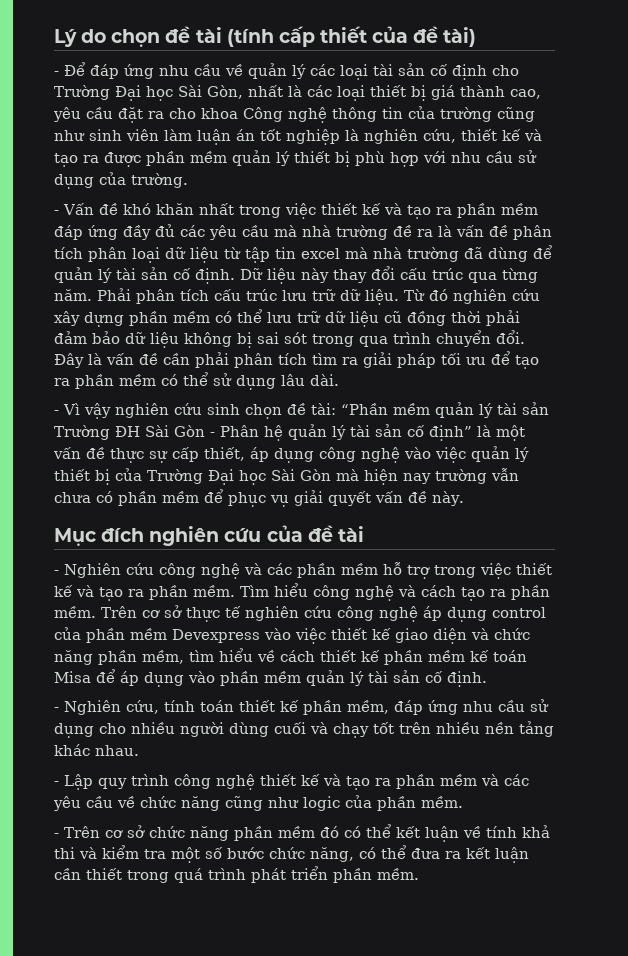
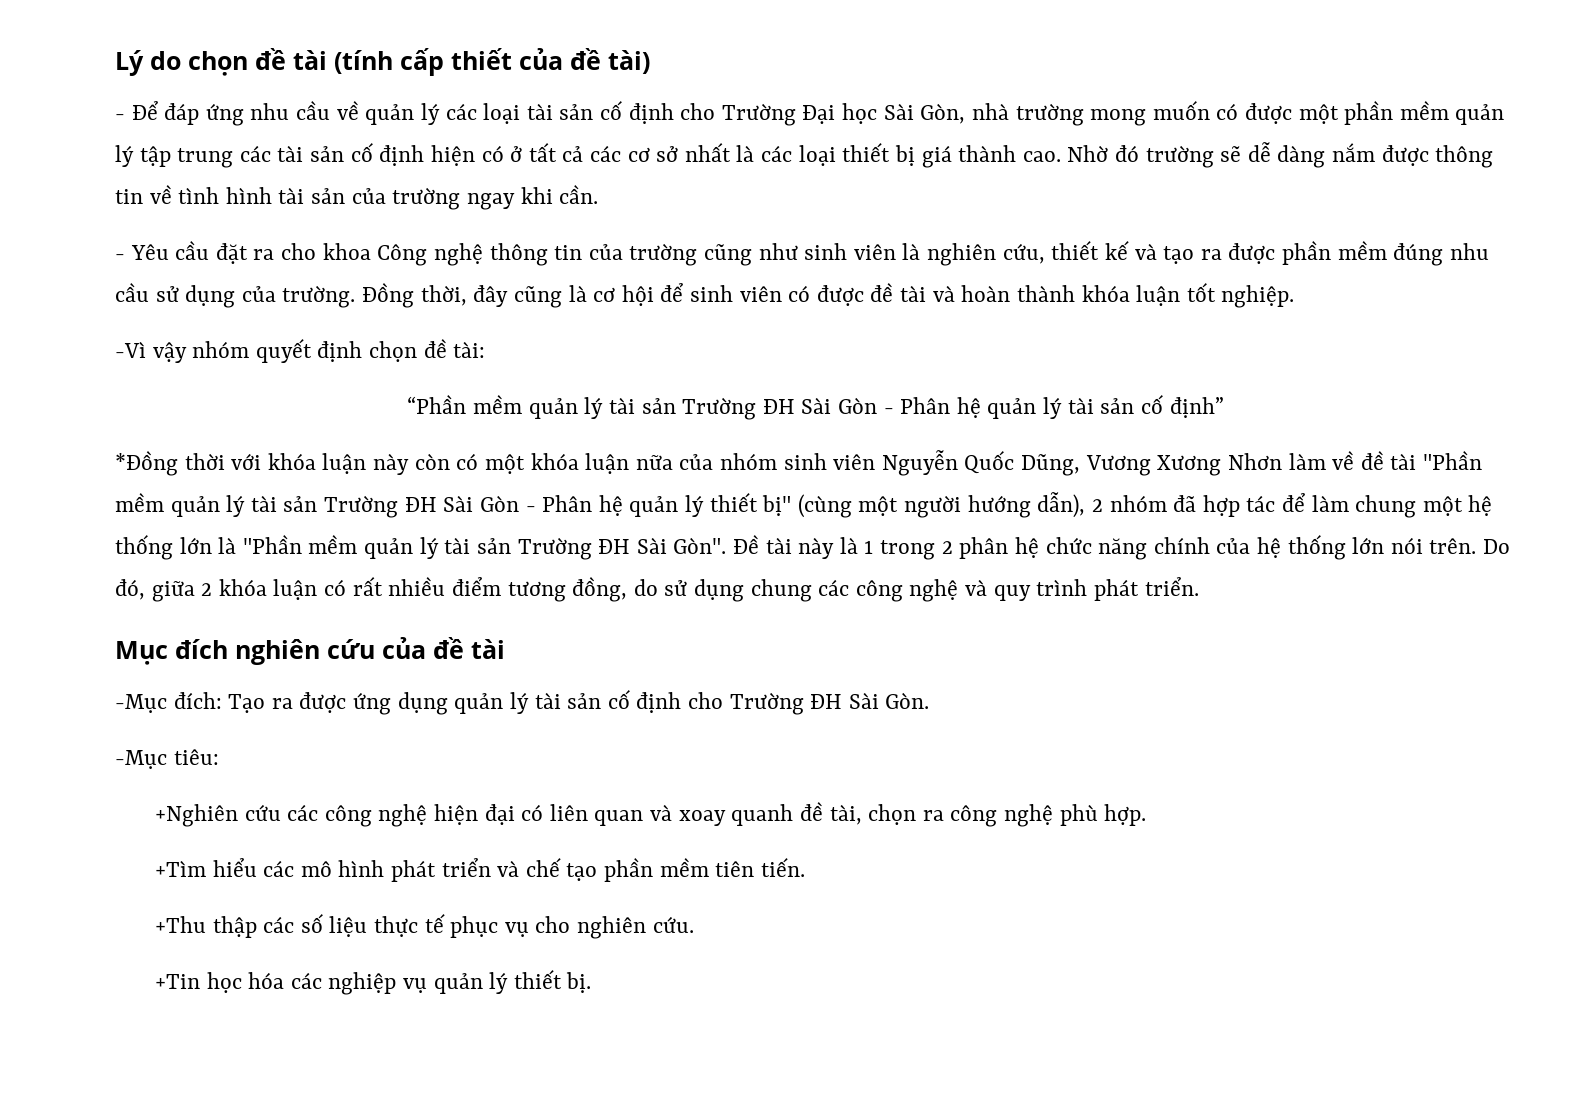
- - Để đáp ứng nhu cầu về quản lý các loại tài sản cố định cho Trường Đại học Sài Gòn, nhất là các loại thiết bị giá thành cao, yêu cầu đặt ra cho khoa Công nghệ thông tin của trường cũng như sinh viên làm luận án tốt nghiệp là nghiên cứu, thiết kế và tạo ra được phần mềm quản lý thiết bị phù hợp với nhu cầu sử dụng của trường.
- - Vấn đề khó khăn nhất trong việc thiết kế và tạo ra phần mềm đáp ứng đầy đủ các yêu cầu mà nhà trường đề ra là vấn đề phân tích phân loại dữ liệu từ tập tin excel mà nhà trường đã dùng để quản lý tài sản cố định. Dữ liệu này thay đổi cấu trúc qua từng năm. Phải phân tích cấu trúc lưu trữ dữ liệu. Từ đó nghiên cứu xây dựng phần mềm có thể lưu trữ dữ liệu cũ đồng thời phải đảm bảo dữ liệu không bị sai sót trong qua trình chuyển đổi. Đây là vấn đề cần phải phân tích tìm ra giải pháp tối ưu để tạo ra phần mềm có thể sử dụng lâu dài.
- - Vì vậy nghiên cứu sinh chọn đề tài: “Phần mềm quản lý tài sản Trường ĐH Sài Gòn - Phân hệ quản lý tài sản cố định” là một vấn đề thực sự cấp thiết, áp dụng công nghệ vào việc quản lý thiết bị của Trường Đại học Sài Gòn mà hiện nay trường vẫn chưa có phần mềm để phục vụ giải quyết vấn đề này.
+ - Để đáp ứng nhu cầu về quản lý các loại tài sản cố định cho Trường Đại học Sài Gòn, nhà trường mong muốn có được một phần mềm quản lý tập trung các tài sản cố định hiện có ở tất cả các cơ sở nhất là các loại thiết bị giá thành cao. Nhờ đó trường sẽ dễ dàng nắm được thông tin về tình hình tài sản của trường ngay khi cần.
+ - Yêu cầu đặt ra cho khoa Công nghệ thông tin của trường cũng như sinh viên là nghiên cứu, thiết kế và tạo ra được phần mềm đúng nhu cầu sử dụng của trường. Đồng thời, đây cũng là cơ hội để sinh viên có được đề tài và hoàn thành khóa luận tốt nghiệp.
+ -Vì vậy nhóm quyết định chọn đề tài:
+ “Phần mềm quản lý tài sản Trường ĐH Sài Gòn - Phân hệ quản lý tài sản cố định”
+ *Đồng thời với khóa luận này còn có một khóa luận nữa của nhóm sinh viên Nguyễn Quốc Dũng, Vương Xương Nhơn làm về đề tài "Phần mềm quản lý tài sản Trường ĐH Sài Gòn - Phân hệ quản lý thiết bị" (cùng một người hướng dẫn), 2 nhóm đã hợp tác để làm chung một hệ thống lớn là "Phần mềm quản lý tài sản Trường ĐH Sài Gòn". Đề tài này là 1 trong 2 phân hệ chức năng chính của hệ thống lớn nói trên. Do đó, giữa 2 khóa luận có rất nhiều điểm tương đồng, do sử dụng chung các công nghệ và quy trình phát triển.
- - Nghiên cứu công nghệ và các phần mềm hỗ trợ trong việc thiết kế và tạo ra phần mềm. Tìm hiểu công nghệ và cách tạo ra phần mềm. Trên cơ sở thực tế nghiên cứu công nghệ áp dụng control của phần mềm Devexpress vào việc thiết kế giao diện và chức năng phần mềm, tìm hiểu về cách thiết kế phần mềm kế toán Misa để áp dụng vào phần mềm quản lý tài sản cố định.
- - Nghiên cứu, tính toán thiết kế phần mềm, đáp ứng nhu cầu sử dụng cho nhiều người dùng cuối và chạy tốt trên nhiều nền tảng khác nhau.
- - Lập quy trình công nghệ thiết kế và tạo ra phần mềm và các yêu cầu về chức năng cũng như logic của phần mềm.
- - Trên cơ sở chức năng phần mềm đó có thể kết luận về tính khả thi và kiểm tra một số bước chức năng, có thể đưa ra kết luận cần thiết trong quá trình phát triển phần mềm.
+ -Mục đích: Tạo ra được ứng dụng quản lý tài sản cố định cho Trường ĐH Sài Gòn.
+ -Mục tiêu:
+ +Nghiên cứu các công nghệ hiện đại có liên quan và xoay quanh đề tài, chọn ra công nghệ phù hợp.
+ +Tìm hiểu các mô hình phát triển và chế tạo phần mềm tiên tiến.
+ +Thu thập các số liệu thực tế phục vụ cho nghiên cứu.
+ +Tin học hóa các nghiệp vụ quản lý thiết bị.

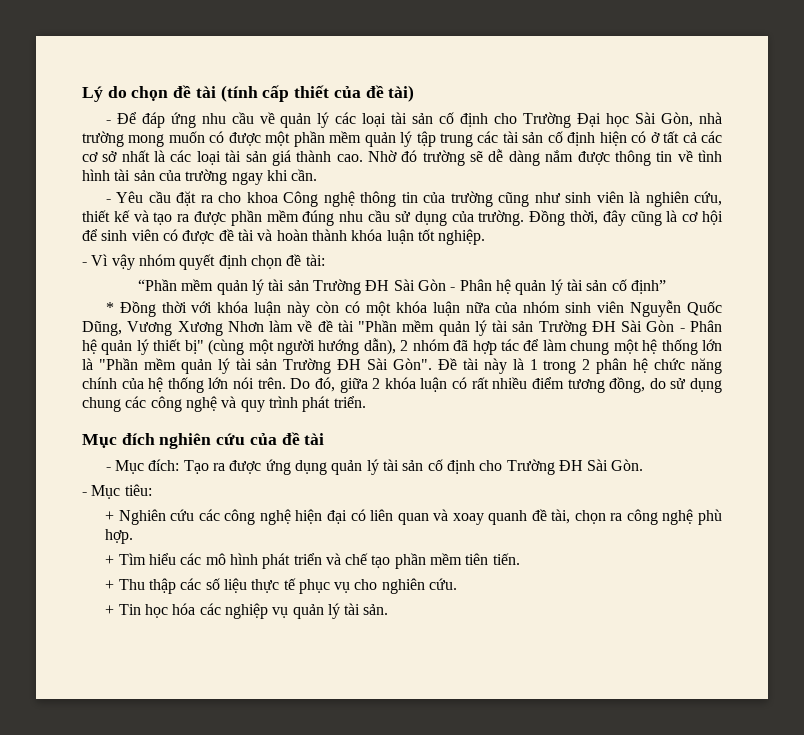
- - Để đáp ứng nhu cầu về quản lý các loại tài sản cố định cho Trường Đại học Sài Gòn, nhà trường mong muốn có được một phần mềm quản lý tập trung các tài sản cố định hiện có ở tất cả các cơ sở nhất là các loại thiết bị giá thành cao.
+ - Để đáp ứng nhu cầu về quản lý các loại tài sản cố định cho Trường Đại học Sài Gòn, nhà trường mong muốn có được một phần mềm quản lý tập trung các tài sản cố định hiện có ở tất cả các cơ sở nhất là các loại tài sản giá thành cao.
- -Vì vậy nhóm quyết định chọn đề tài:
+ - Vì vậy nhóm quyết định chọn đề tài:
- *Đồng thời với khóa luận này còn có một khóa luận nữa của nhóm sinh viên Nguyễn Quốc Dũng, Vương Xương Nhơn làm về đề tài "Phần mềm quản lý tài sản Trường ĐH Sài Gòn - Phân hệ quản lý thiết bị" (cùng một người hướng dẫn), 2 nhóm đã hợp tác để làm chung một hệ thống lớn là "Phần mềm quản lý tài sản Trường ĐH Sài Gòn".
+ * Đồng thời với khóa luận này còn có một khóa luận nữa của nhóm sinh viên Nguyễn Quốc Dũng, Vương Xương Nhơn làm về đề tài "Phần mềm quản lý tài sản Trường ĐH Sài Gòn - Phân hệ quản lý thiết bị" (cùng một người hướng dẫn), 2 nhóm đã hợp tác để làm chung một hệ thống lớn là "Phần mềm quản lý tài sản Trường ĐH Sài Gòn".
- -Mục đích: Tạo ra được ứng dụng quản lý tài sản cố định cho Trường ĐH Sài Gòn.
+ - Mục đích: Tạo ra được ứng dụng quản lý tài sản cố định cho Trường ĐH Sài Gòn.
- -Mục tiêu:
+ - Mục tiêu:
- +Nghiên cứu các công nghệ hiện đại có liên quan và xoay quanh đề tài, chọn ra công nghệ phù hợp.
+ + Nghiên cứu các công nghệ hiện đại có liên quan và xoay quanh đề tài, chọn ra công nghệ phù hợp.
- +Tìm hiểu các mô hình phát triển và chế tạo phần mềm tiên tiến.
+ + Tìm hiểu các mô hình phát triển và chế tạo phần mềm tiên tiến.
- +Thu thập các số liệu thực tế phục vụ cho nghiên cứu.
+ + Thu thập các số liệu thực tế phục vụ cho nghiên cứu.
- +Tin học hóa các nghiệp vụ quản lý thiết bị.
+ + Tin học hóa các nghiệp vụ quản lý tài sản.

